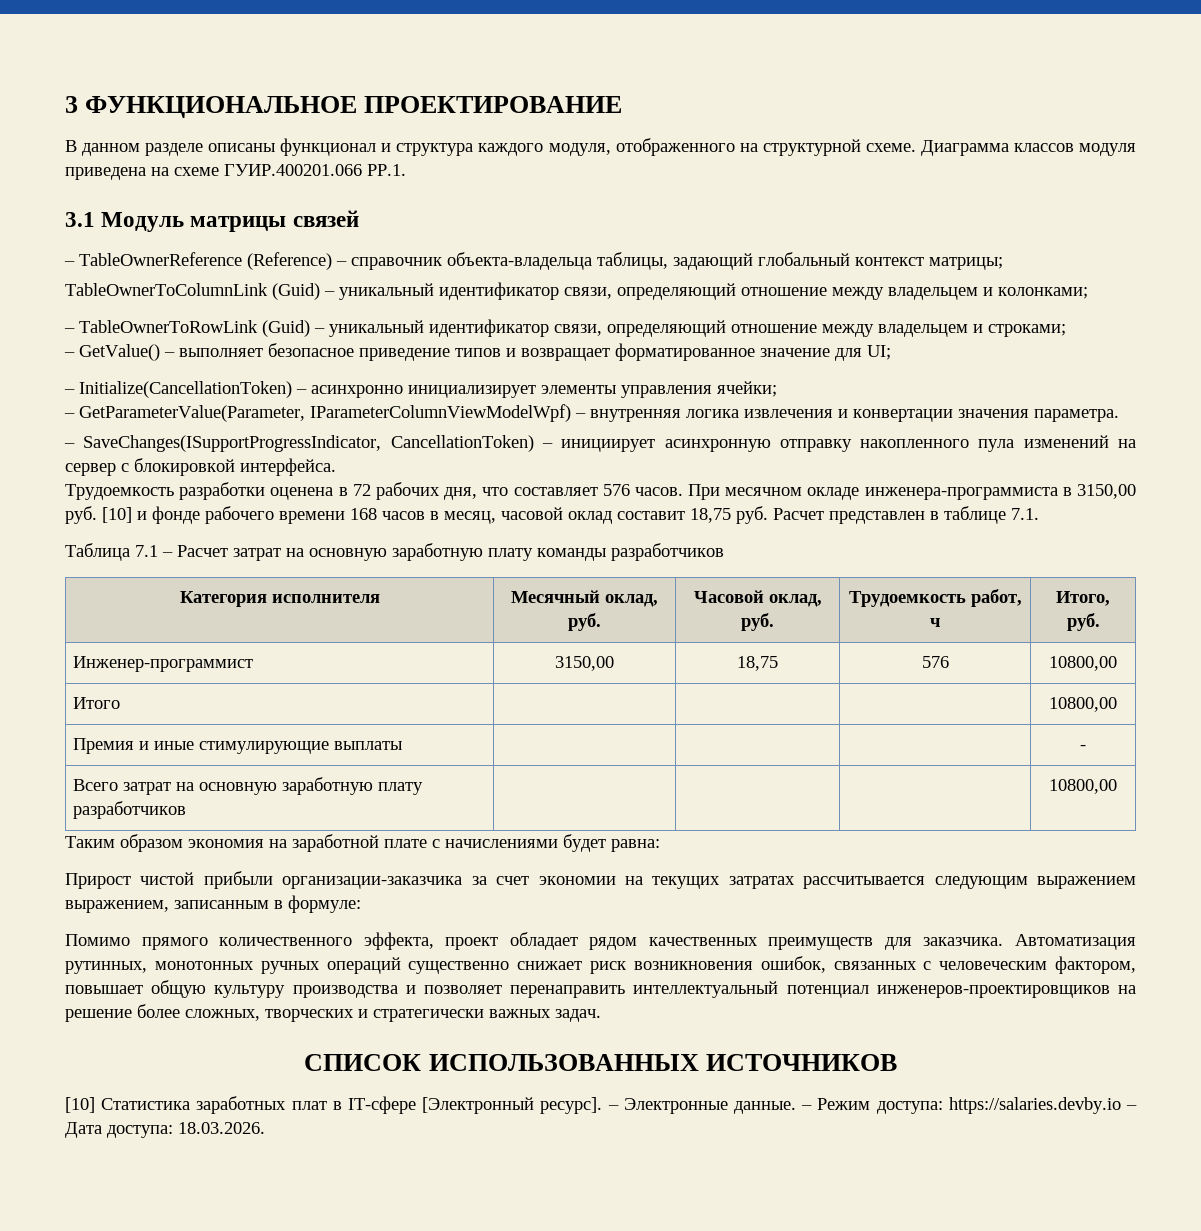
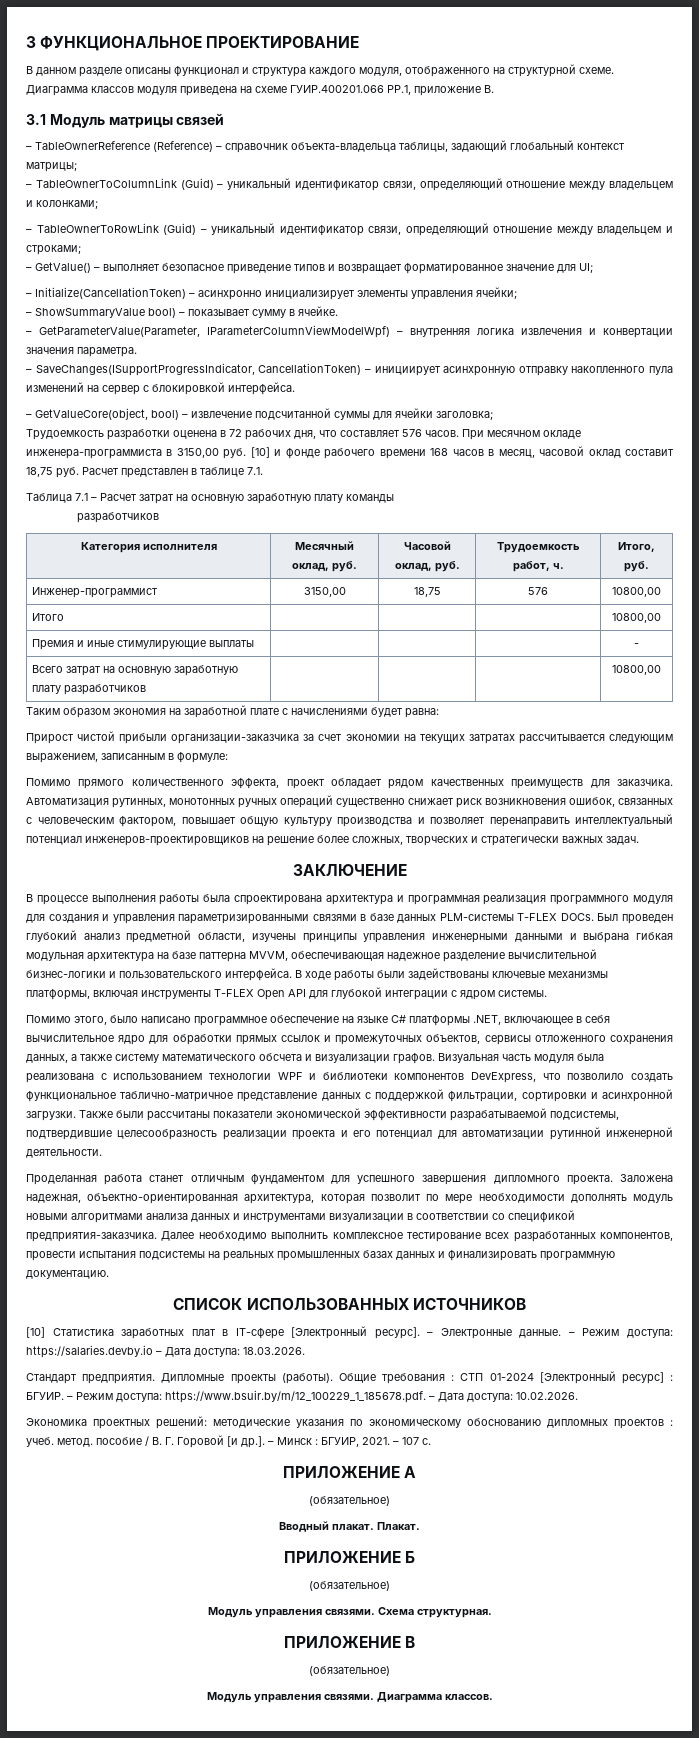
- Диаграмма классов модуля приведена на схеме ГУИР.400201.066 РР.1.
+ Диаграмма классов модуля приведена на схеме ГУИР.400201.066 РР.1, приложение В.
- TableOwnerToColumnLink (Guid) – уникальный идентификатор связи, определяющий отношение между владельцем и колонками;
+ – TableOwnerToColumnLink (Guid) – уникальный идентификатор связи, определяющий отношение между владельцем и колонками;
+ – ShowSummaryValue bool) – показывает сумму в ячейке.
+ – GetValueCore(object, bool) – извлечение подсчитанной суммы для ячейки заголовка;
- Таблица 7.1 – Расчет затрат на основную заработную плату команды разработчиков
+ Таблица 7.1 – Расчет затрат на основную заработную плату команды
+ разработчиков
- Категория исполнителя | Месячный оклад, руб. | Часовой оклад, руб. | Трудоемкость работ, ч | Итого, руб.
+ Категория исполнителя | Месячный оклад, руб. | Часовой оклад, руб. | Трудоемкость работ, ч. | Итого, руб.
- Прирост чистой прибыли организации-заказчика за счет экономии на текущих затратах рассчитывается следующим выражением выражением, записанным в формуле:
+ Прирост чистой прибыли организации-заказчика за счет экономии на текущих затратах рассчитывается следующим выражением, записанным в формуле:
+ ЗАКЛЮЧЕНИЕ
+ В процессе выполнения работы была спроектирована архитектура и программная реализация программного модуля для создания и управления параметризированными связями в базе данных PLM-системы T-FLEX DOCs. Был проведен глубокий анализ предметной области, изучены принципы управления инженерными данными и выбрана гибкая модульная архитектура на базе паттерна MVVM, обеспечивающая надежное разделение вычислительной бизнес-логики и пользовательского интерфейса. В ходе работы были задействованы ключевые механизмы платформы, включая инструменты T-FLEX Open API для глубокой интеграции с ядром системы.
+ Помимо этого, было написано программное обеспечение на языке C# платформы .NET, включающее в себя вычислительное ядро для обработки прямых ссылок и промежуточных объектов, сервисы отложенного сохранения данных, а также систему математического обсчета и визуализации графов. Визуальная часть модуля была реализована с использованием технологии WPF и библиотеки компонентов DevExpress, что позволило создать функциональное таблично-матричное представление данных с поддержкой фильтрации, сортировки и асинхронной загрузки. Также были рассчитаны показатели экономической эффективности разрабатываемой подсистемы, подтвердившие целесообразность реализации проекта и его потенциал для автоматизации рутинной инженерной деятельности.
+ Проделанная работа станет отличным фундаментом для успешного завершения дипломного проекта. Заложена надежная, объектно-ориентированная архитектура, которая позволит по мере необходимости дополнять модуль новыми алгоритмами анализа данных и инструментами визуализации в соответствии со спецификой предприятия-заказчика. Далее необходимо выполнить комплексное тестирование всех разработанных компонентов, провести испытания подсистемы на реальных промышленных базах данных и финализировать программную документацию.
+ Стандарт предприятия. Дипломные проекты (работы). Общие требования : СТП 01-2024 [Электронный ресурс] : БГУИР. – Режим доступа: https://www.bsuir.by/m/12_100229_1_185678.pdf. – Дата доступа: 10.02.2026.
+ Экономика проектных решений: методические указания по экономическому обоснованию дипломных проектов : учеб. метод. пособие / В. Г. Горовой [и др.]. – Минск : БГУИР, 2021. – 107 с.
+ ПРИЛОЖЕНИЕ А
+ (обязательное)
+ Вводный плакат. Плакат.
+ ПРИЛОЖЕНИЕ Б
+ (обязательное)
+ Модуль управления связями. Схема структурная.
+ ПРИЛОЖЕНИЕ В
+ (обязательное)
+ Модуль управления связями. Диаграмма классов.

